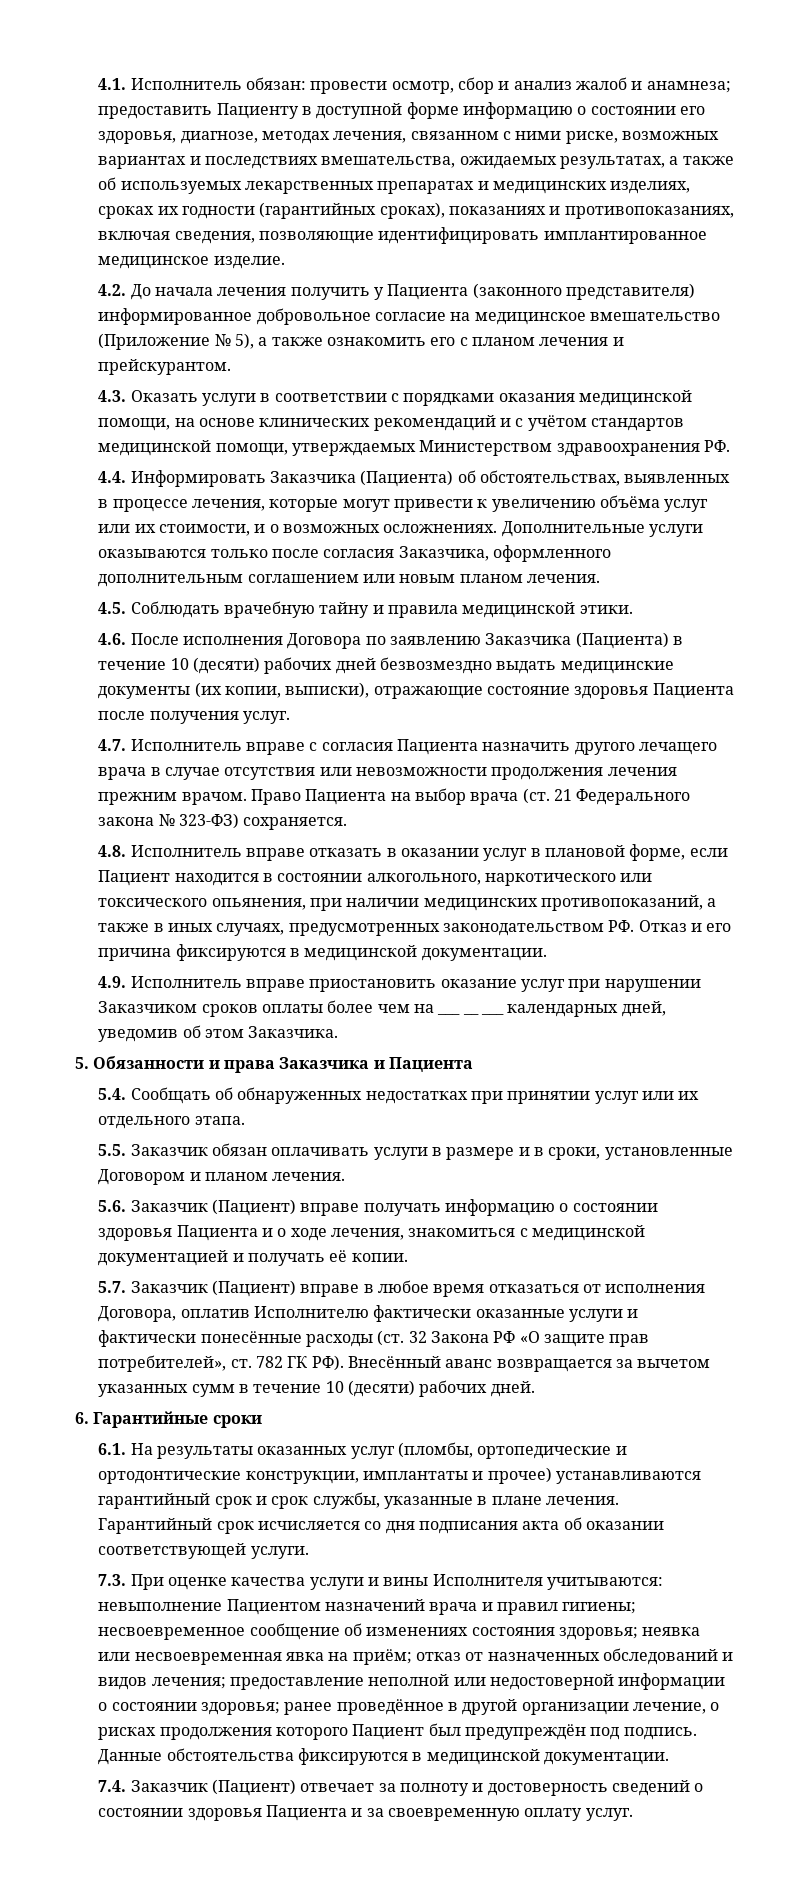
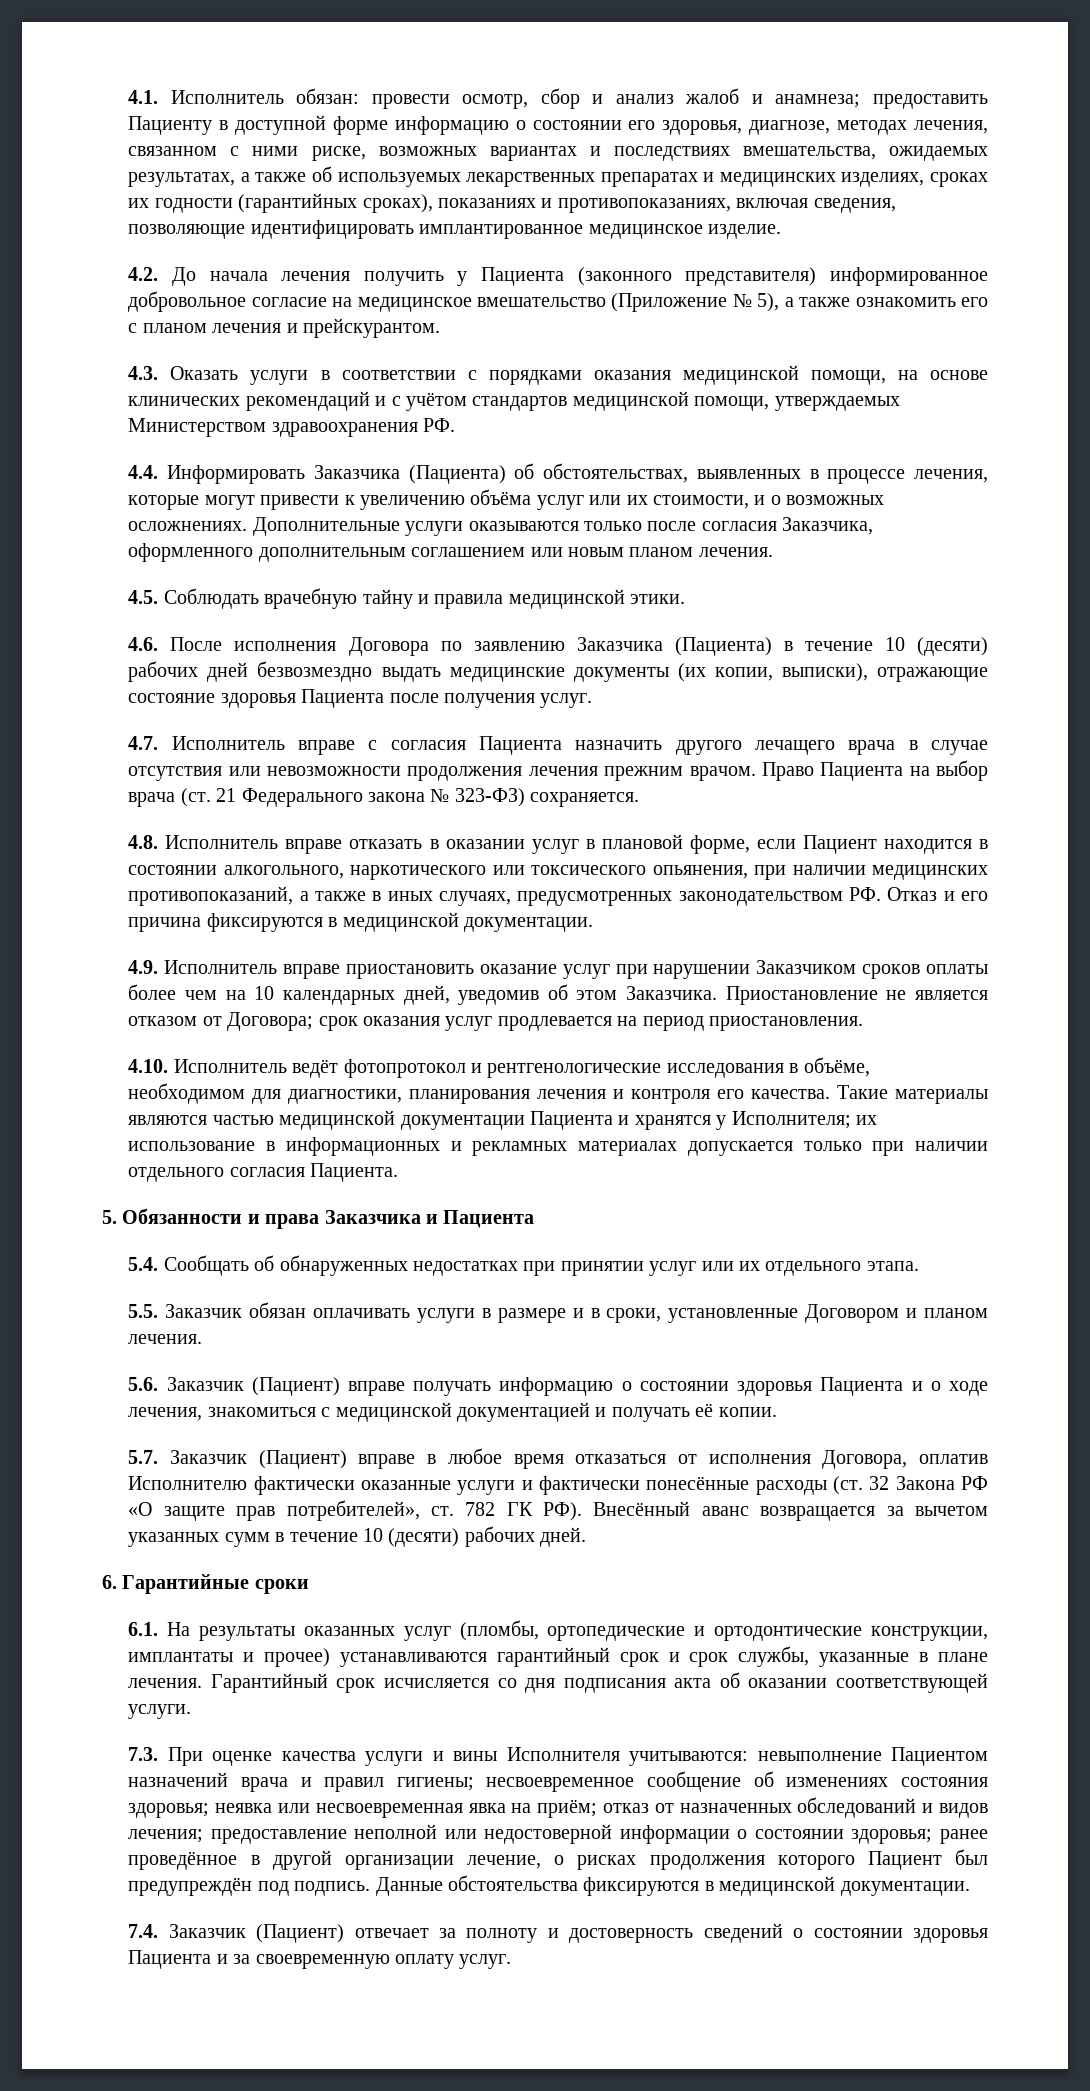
- 4.9. Исполнитель вправе приостановить оказание услуг при нарушении Заказчиком сроков оплаты более чем на ___ __ ___ календарных дней, уведомив об этом Заказчика.
+ 4.9. Исполнитель вправе приостановить оказание услуг при нарушении Заказчиком сроков оплаты более чем на 10 календарных дней, уведомив об этом Заказчика. Приостановление не является отказом от Договора; срок оказания услуг продлевается на период приостановления.
+ 4.10. Исполнитель ведёт фотопротокол и рентгенологические исследования в объёме, необходимом для диагностики, планирования лечения и контроля его качества. Такие материалы являются частью медицинской документации Пациента и хранятся у Исполнителя; их использование в информационных и рекламных материалах допускается только при наличии отдельного согласия Пациента.

